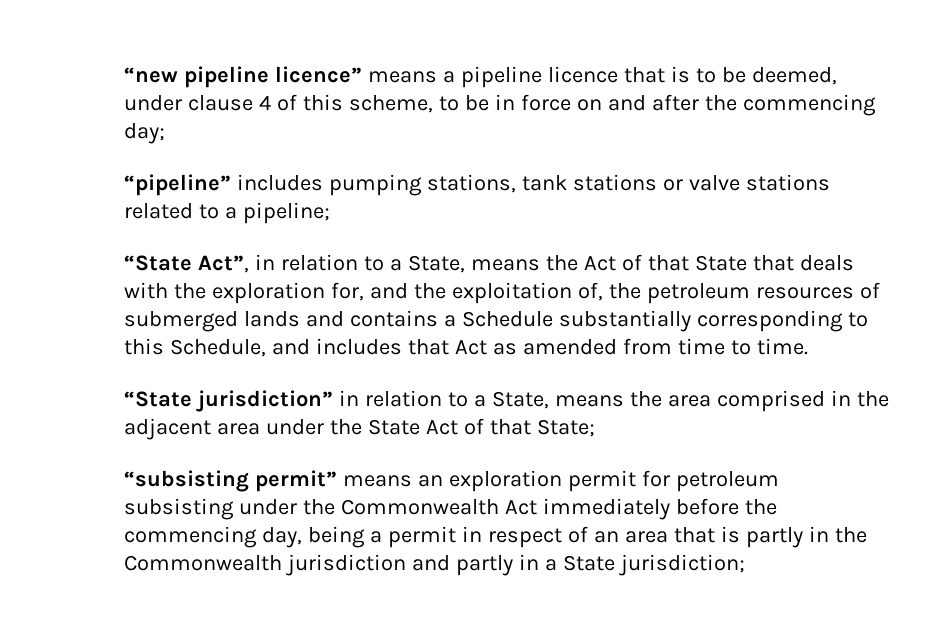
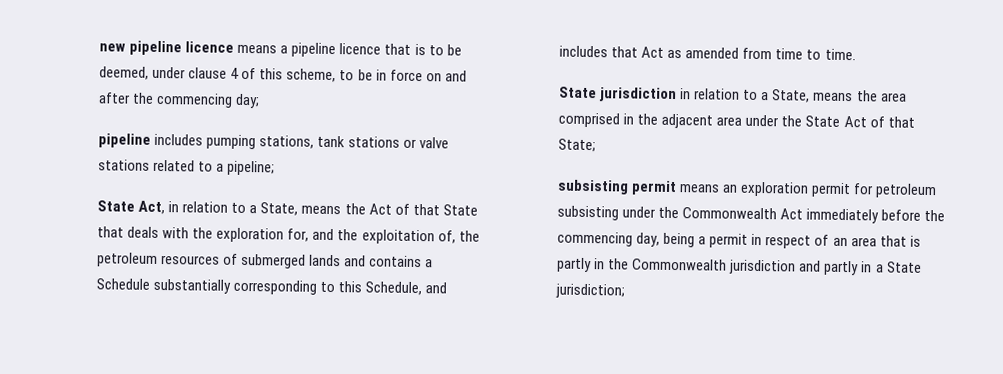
- “new pipeline licence” means a pipeline licence that is to be deemed, under clause 4 of this scheme, to be in force on and after the commencing day;
+ new pipeline licence means a pipeline licence that is to be deemed, under clause 4 of this scheme, to be in force on and after the commencing day;
- “pipeline” includes pumping stations, tank stations or valve stations related to a pipeline;
+ pipeline includes pumping stations, tank stations or valve stations related to a pipeline;
- “State Act”, in relation to a State, means the Act of that State that deals with the exploration for, and the exploitation of, the petroleum resources of submerged lands and contains a Schedule substantially corresponding to this Schedule, and includes that Act as amended from time to time.
+ State Act, in relation to a State, means the Act of that State that deals with the exploration for, and the exploitation of, the petroleum resources of submerged lands and contains a Schedule substantially corresponding to this Schedule, and includes that Act as amended from time to time.
- “State jurisdiction” in relation to a State, means the area comprised in the adjacent area under the State Act of that State;
+ State jurisdiction in relation to a State, means the area comprised in the adjacent area under the State Act of that State;
- “subsisting permit” means an exploration permit for petroleum subsisting under the Commonwealth Act immediately before the commencing day, being a permit in respect of an area that is partly in the Commonwealth jurisdiction and partly in a State jurisdiction;
+ subsisting permit means an exploration permit for petroleum subsisting under the Commonwealth Act immediately before the commencing day, being a permit in respect of an area that is partly in the Commonwealth jurisdiction and partly in a State jurisdiction;

